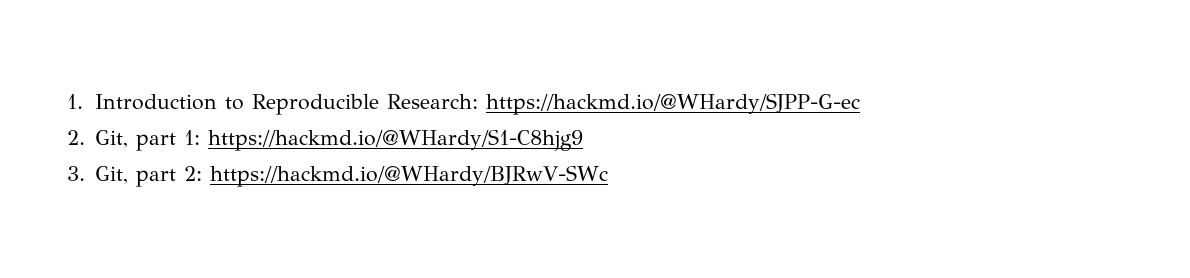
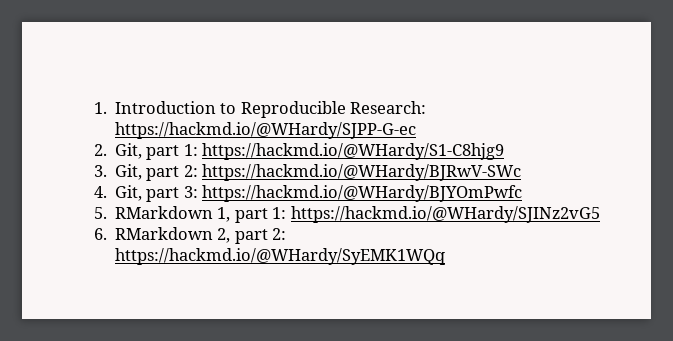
+ 4. Git, part 3: https://hackmd.io/@WHardy/BJYOmPwfc
+ 5. RMarkdown 1, part 1: https://hackmd.io/@WHardy/SJINz2vG5
+ 6. RMarkdown 2, part 2: https://hackmd.io/@WHardy/SyEMK1WQq

